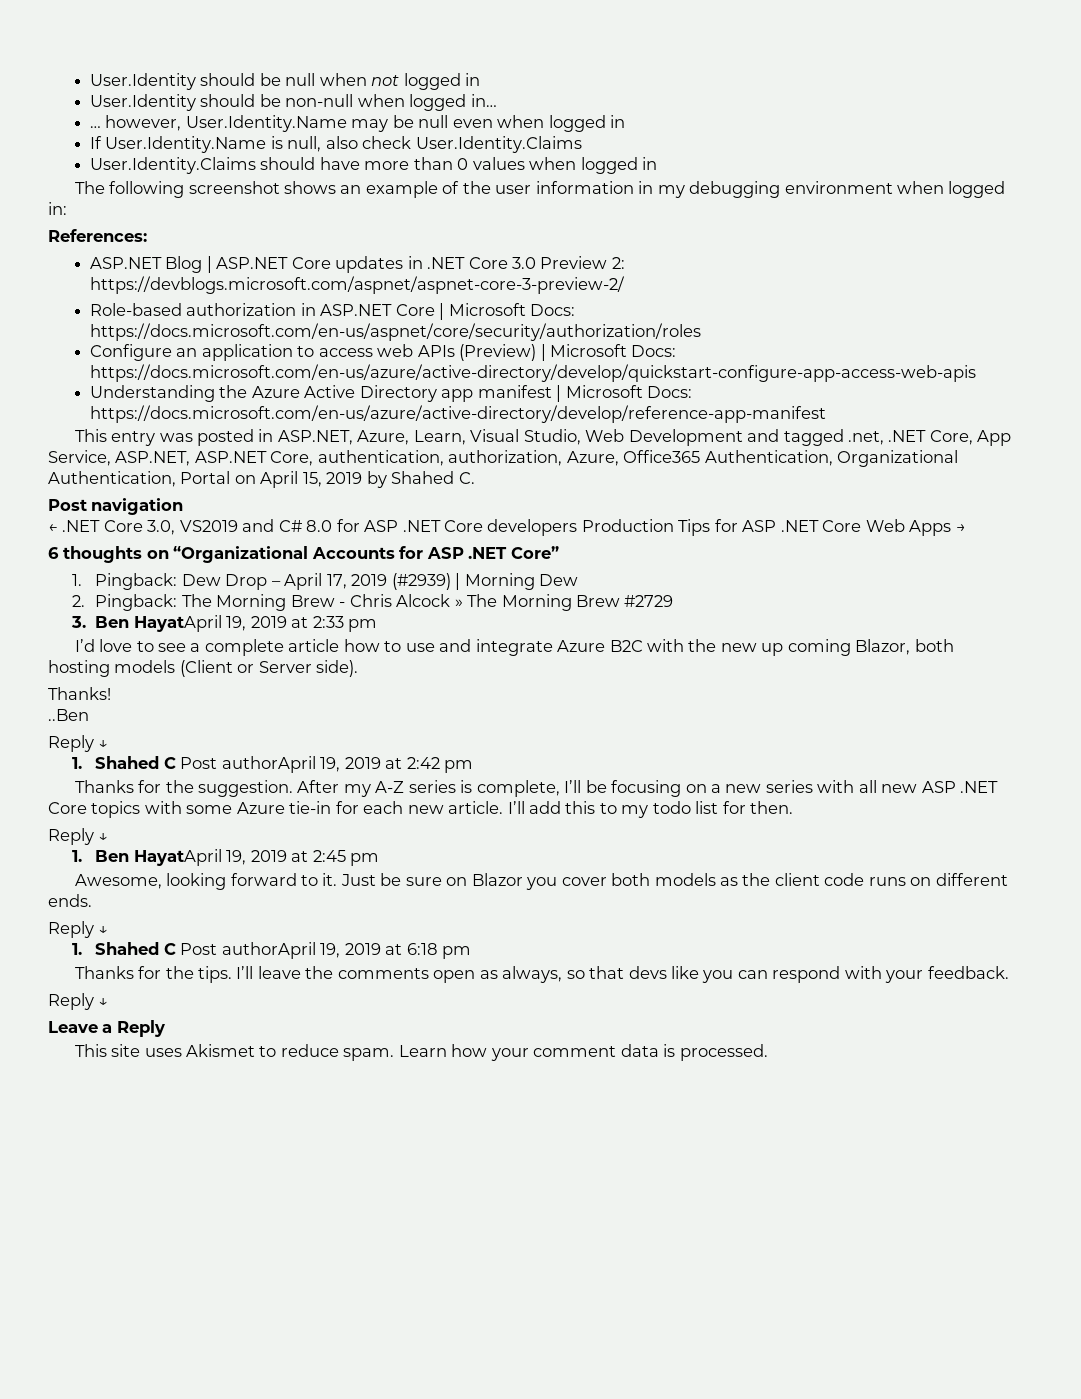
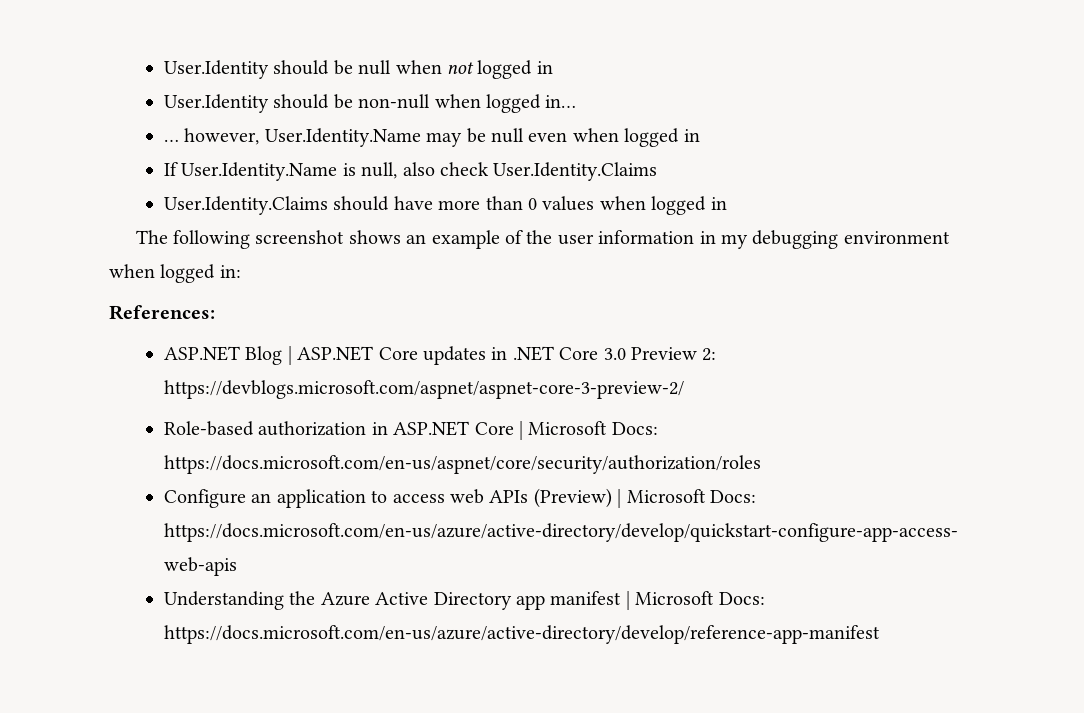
- This entry was posted in ASP.NET, Azure, Learn, Visual Studio, Web Development and tagged .net, .NET Core, App Service, ASP.NET, ASP.NET Core, authentication, authorization, Azure, Office365 Authentication, Organizational Authentication, Portal on April 15, 2019 by Shahed C.
- Post navigation
- ← .NET Core 3.0, VS2019 and C# 8.0 for ASP .NET Core developers Production Tips for ASP .NET Core Web Apps →
- 6 thoughts on “Organizational Accounts for ASP .NET Core”
- 1. Pingback: Dew Drop – April 17, 2019 (#2939) | Morning Dew
- 2. Pingback: The Morning Brew - Chris Alcock » The Morning Brew #2729
- 3. Ben HayatApril 19, 2019 at 2:33 pm
- I’d love to see a complete article how to use and integrate Azure B2C with the new up coming Blazor, both hosting models (Client or Server side).
- Thanks!
- ..Ben
- Reply ↓
- 1. Shahed C Post authorApril 19, 2019 at 2:42 pm
- Thanks for the suggestion. After my A-Z series is complete, I’ll be focusing on a new series with all new ASP .NET Core topics with some Azure tie-in for each new article. I’ll add this to my todo list for then.
- Reply ↓
- 1. Ben HayatApril 19, 2019 at 2:45 pm
- Awesome, looking forward to it. Just be sure on Blazor you cover both models as the client code runs on different ends.
- Reply ↓
- 1. Shahed C Post authorApril 19, 2019 at 6:18 pm
- Thanks for the tips. I’ll leave the comments open as always, so that devs like you can respond with your feedback.
- Reply ↓
- Leave a Reply
- This site uses Akismet to reduce spam. Learn how your comment data is processed.

